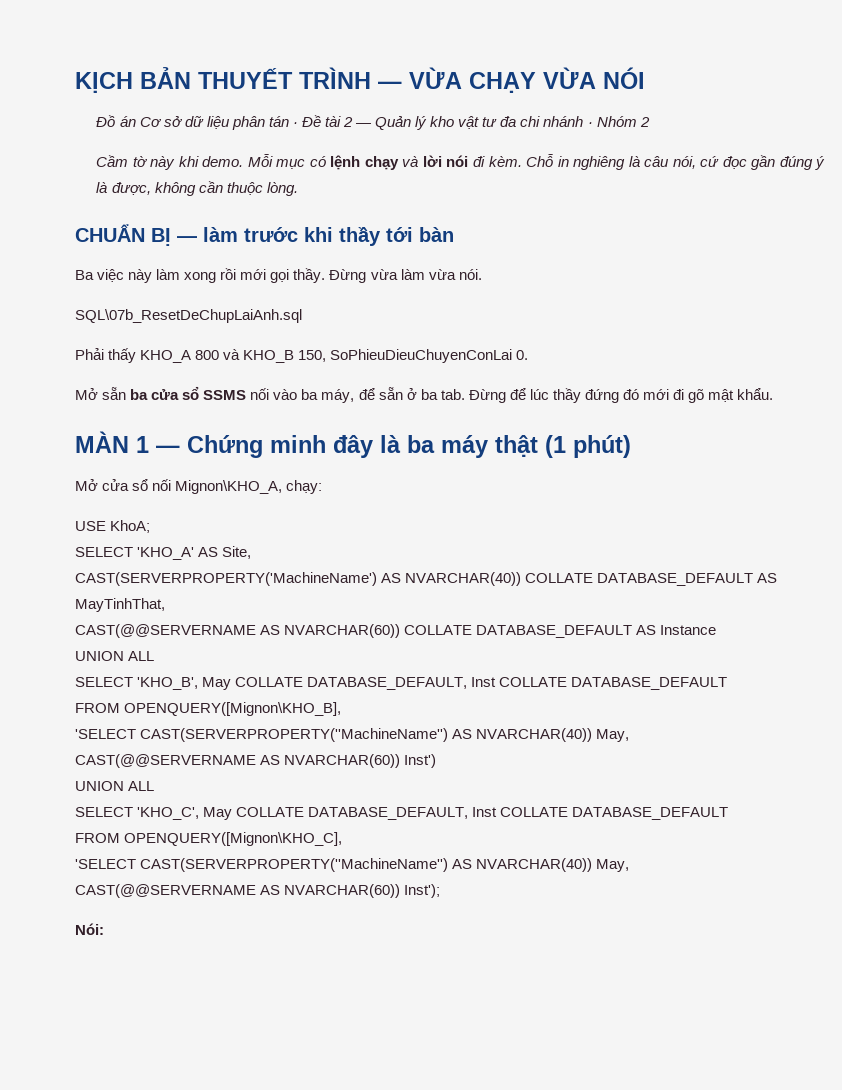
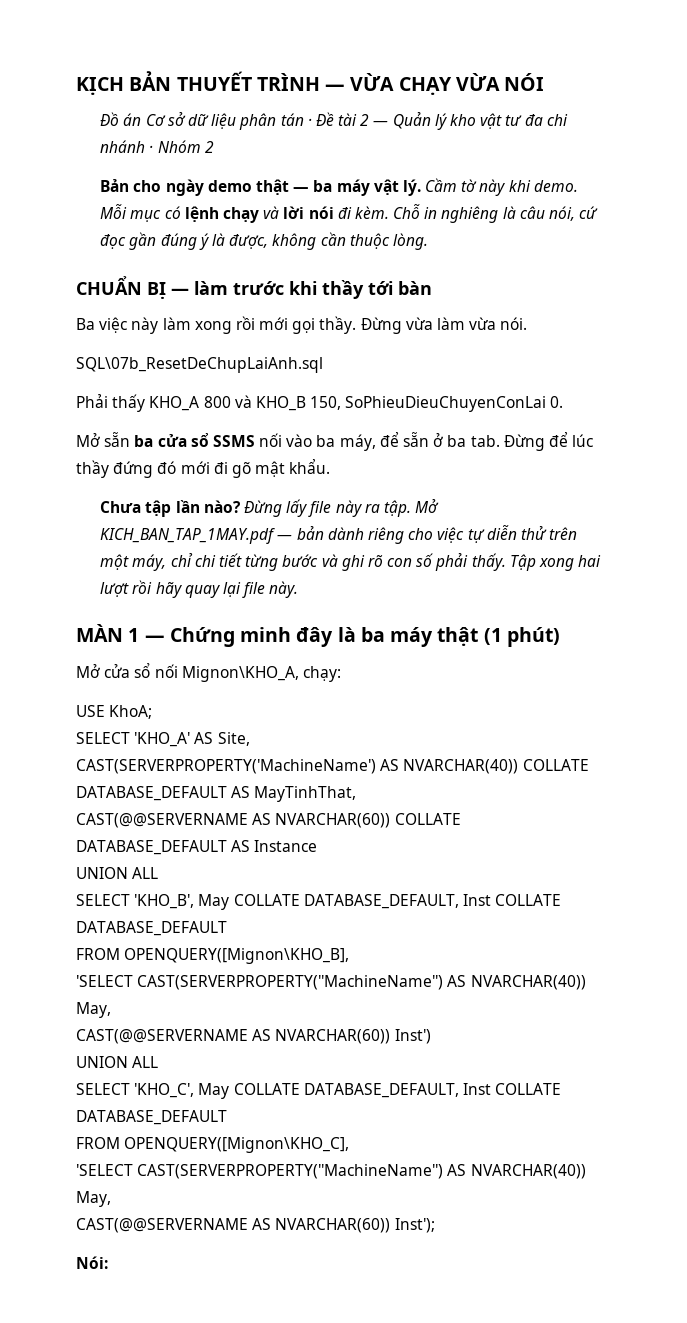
+ Bản cho ngày demo thật — ba máy vật lý.
+ Chưa tập lần nào? Đừng lấy file này ra tập. Mở KICH_BAN_TAP_1MAY.pdf — bản dành riêng cho việc tự diễn thử trên một máy, chỉ chi tiết từng bước và ghi rõ con số phải thấy. Tập xong hai lượt rồi hãy quay lại file này.

